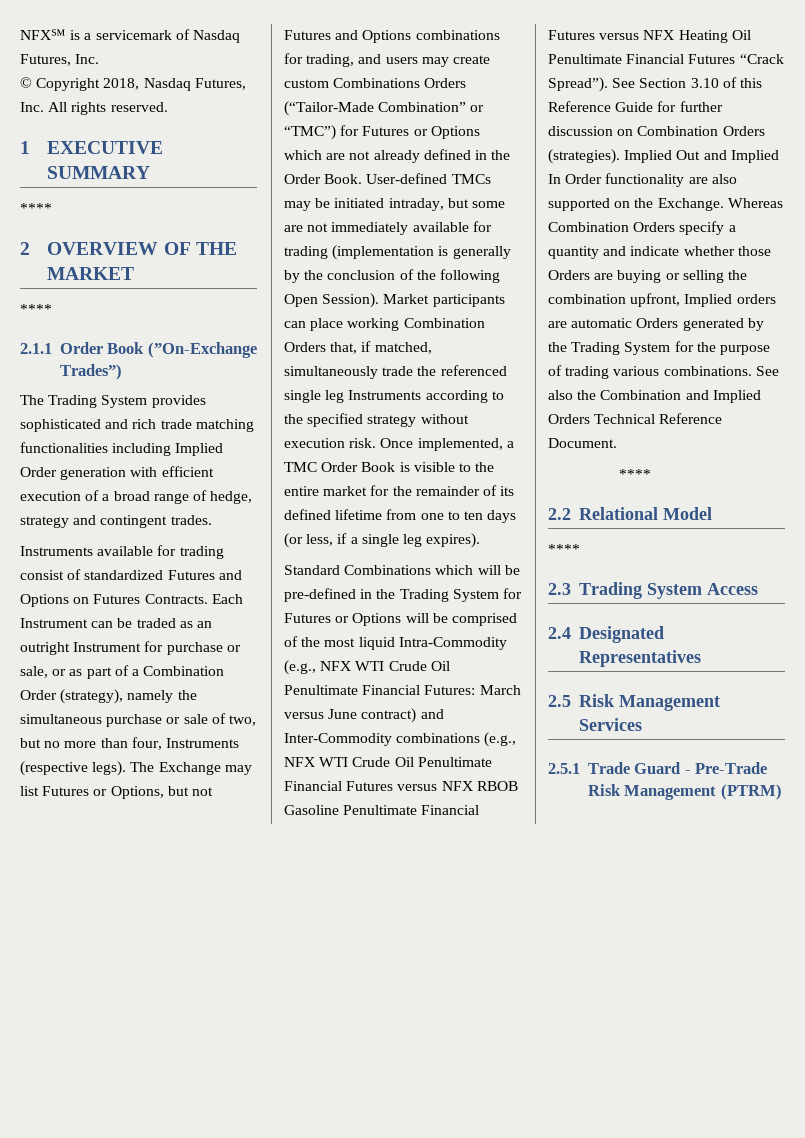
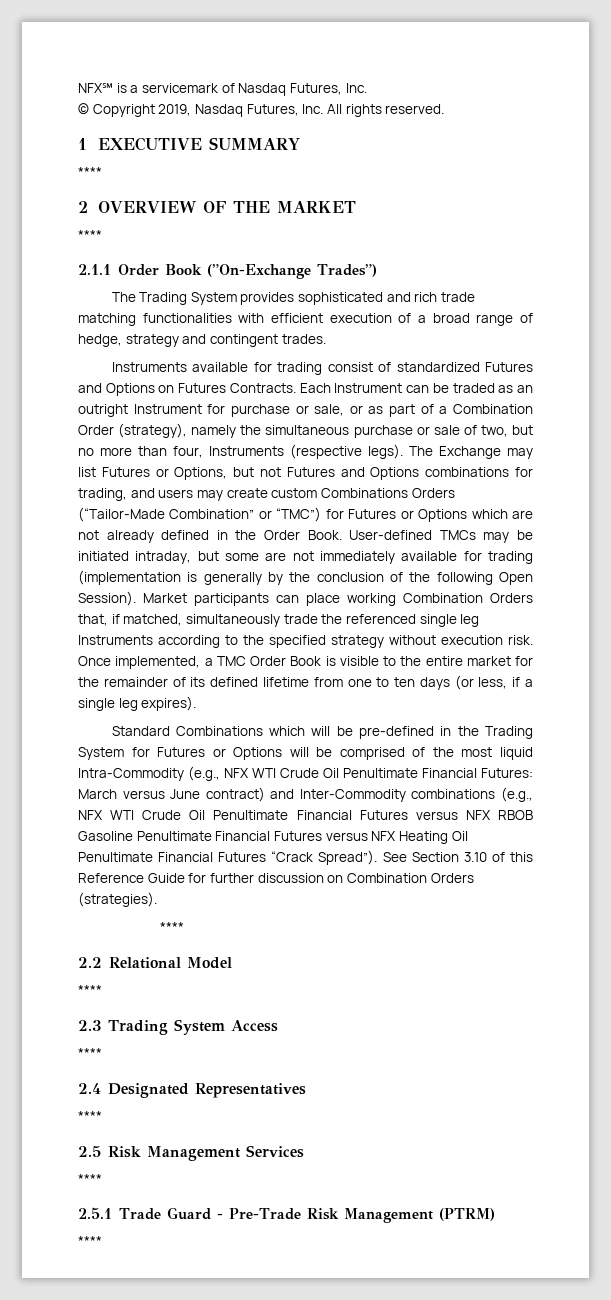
- © Copyright 2018, Nasdaq Futures, Inc. All rights reserved.
+ © Copyright 2019, Nasdaq Futures, Inc. All rights reserved.
- The Trading System provides sophisticated and rich trade matching functionalities including Implied Order generation with efficient execution of a broad range of hedge, strategy and contingent trades.
+ The Trading System provides sophisticated and rich trade matching functionalities with efficient execution of a broad range of hedge, strategy and contingent trades.
- Implied Out and Implied In Order functionality are also supported on the Exchange. Whereas Combination Orders specify a quantity and indicate whether those Orders are buying or selling the combination upfront, Implied orders are automatic Orders generated by the Trading System for the purpose of trading various combinations. See also the Combination and Implied Orders Technical Reference Document.
  2.3 Trading System Access
+ ****
  2.4 Designated Representatives
+ ****
  2.5 Risk Management Services
+ ****
  2.5.1 Trade Guard - Pre-Trade Risk Management (PTRM)
+ ****

